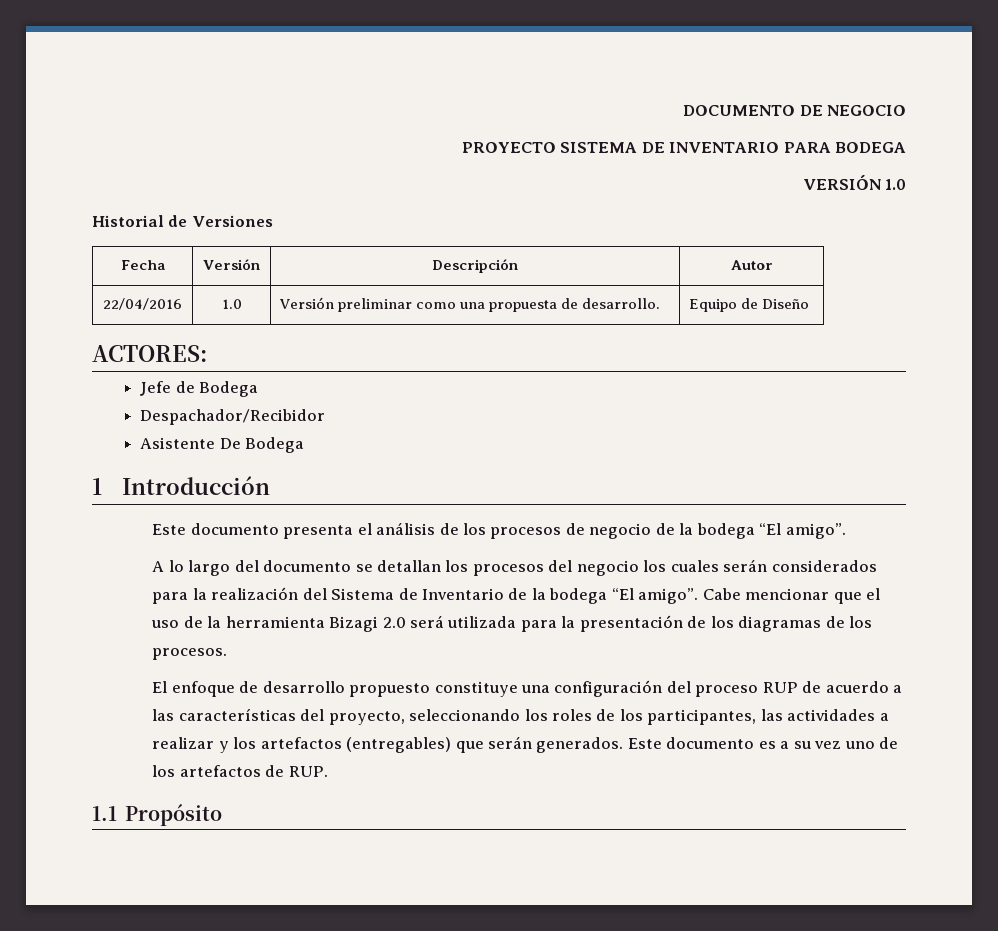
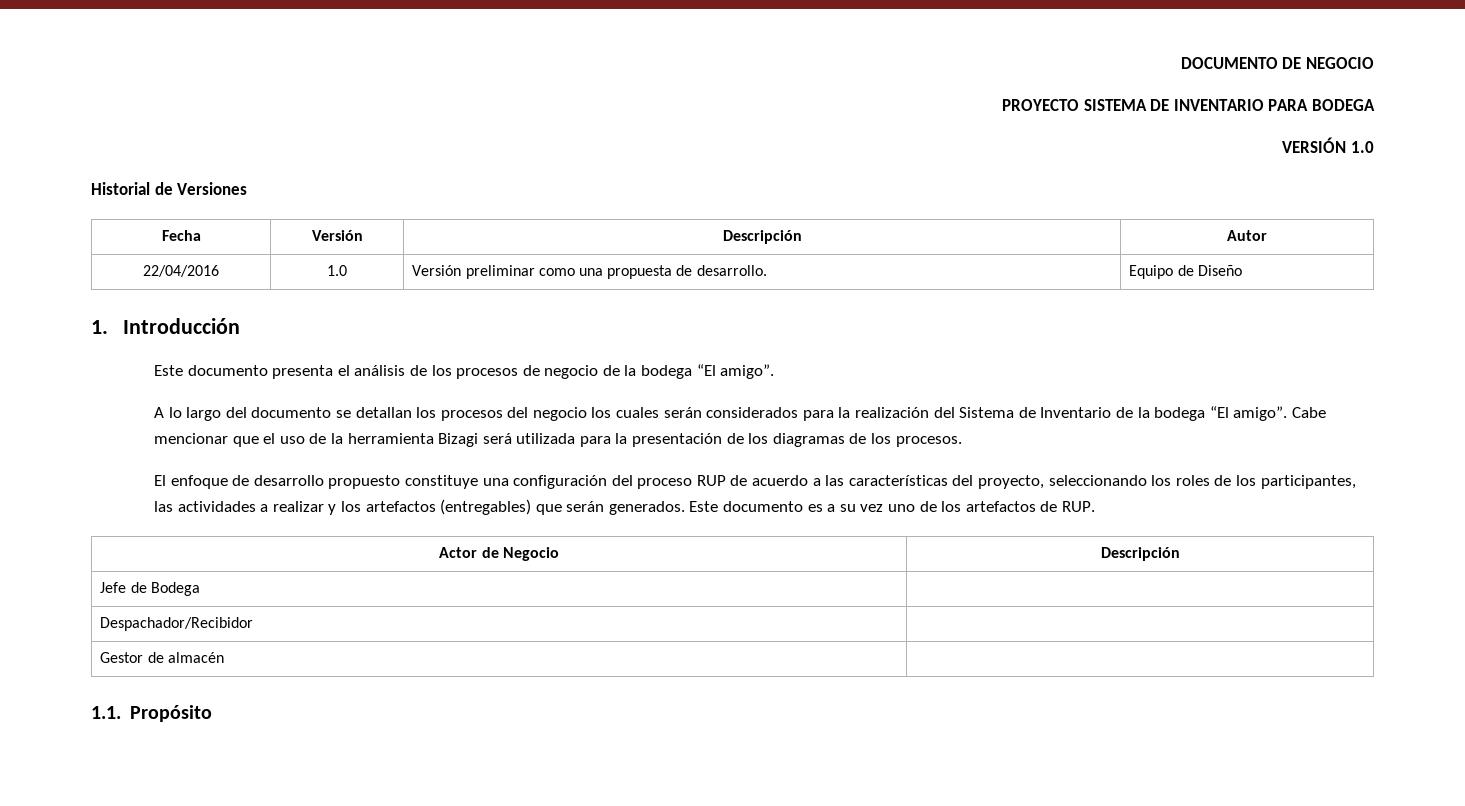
- ACTORES:
- Jefe de Bodega
- Despachador/Recibidor
- Asistente De Bodega
- 1 Introducción
+ 1. Introducción
- Cabe mencionar que el uso de la herramienta Bizagi 2.0 será utilizada para la presentación de los diagramas de los procesos.
+ Cabe mencionar que el uso de la herramienta Bizagi será utilizada para la presentación de los diagramas de los procesos.
- 1.1 Propósito
+ Actor de Negocio | Descripción
+ Jefe de Bodega |
+ Despachador/Recibidor |
+ Gestor de almacén |
+ 1.1. Propósito

